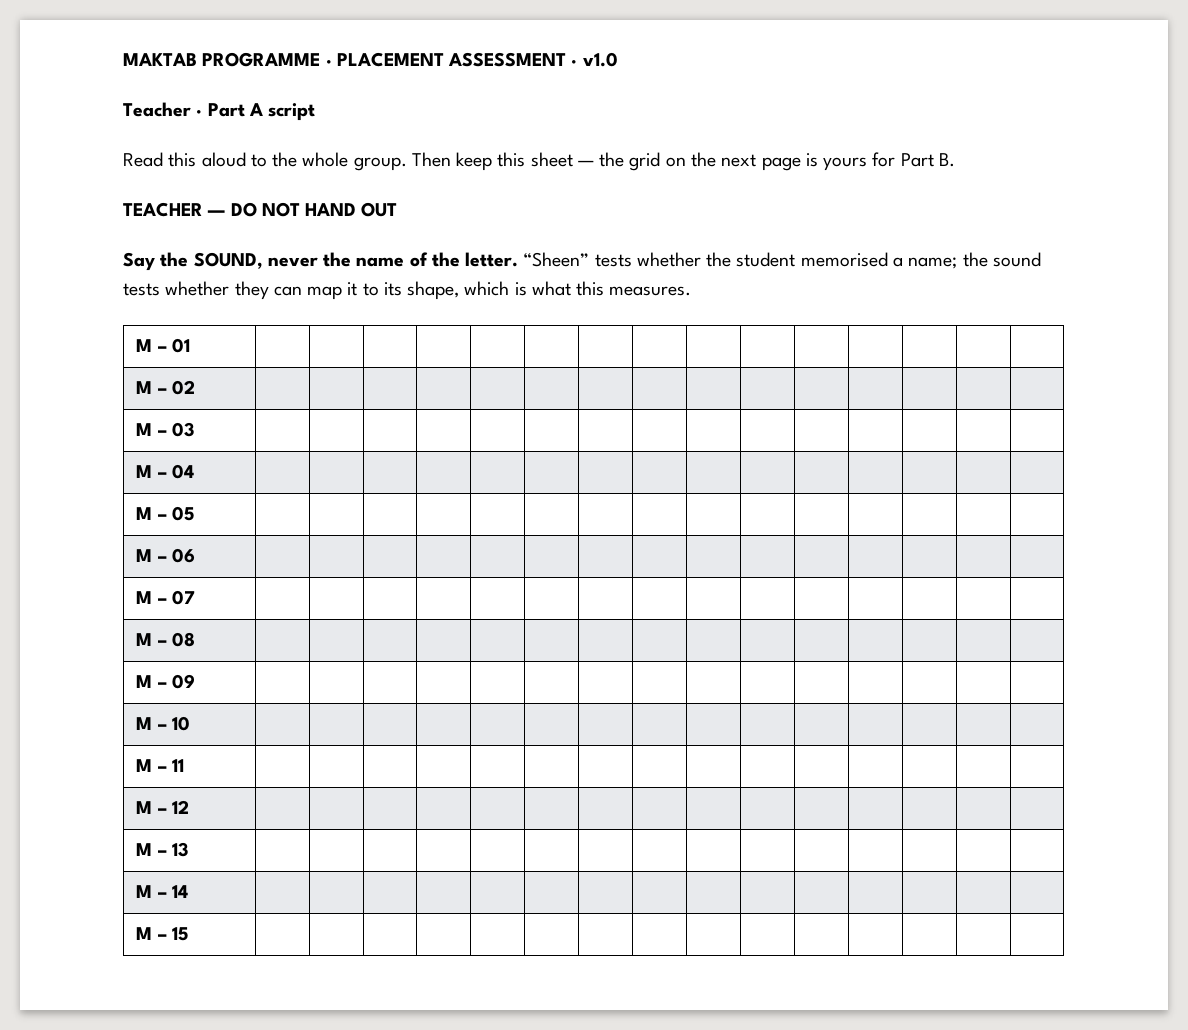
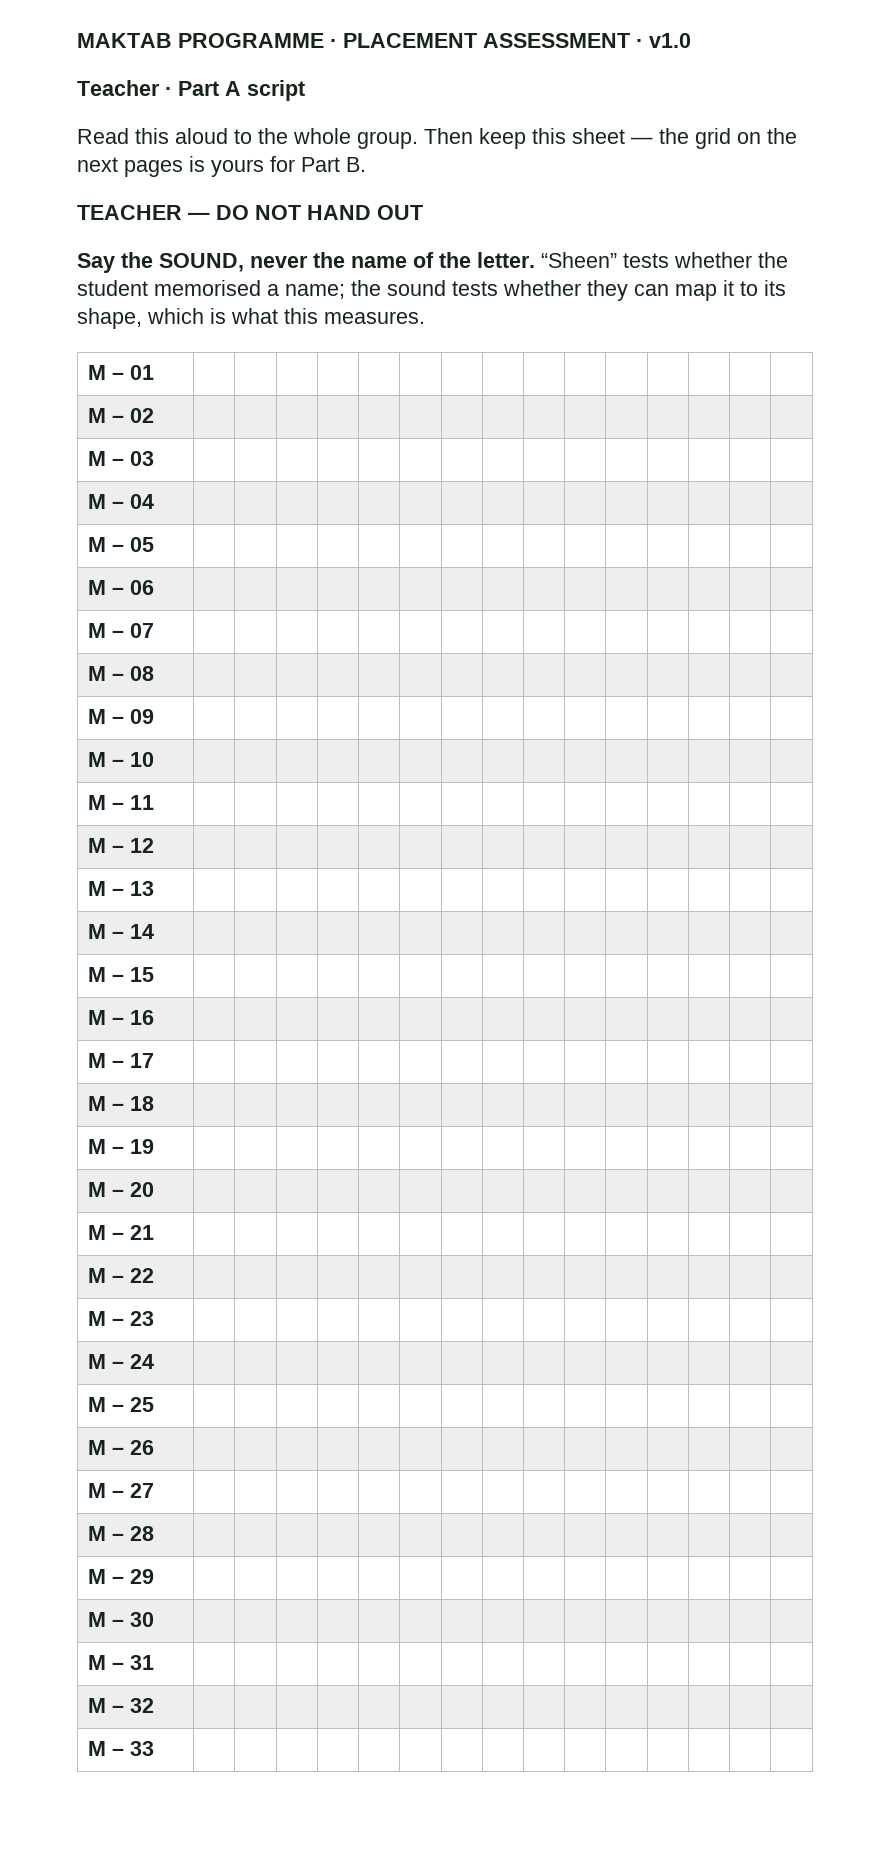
- Then keep this sheet — the grid on the next page is yours for Part B.
+ Then keep this sheet — the grid on the next pages is yours for Part B.
+ M – 16 | | | | | | | | | | | | | | |
+ M – 17 | | | | | | | | | | | | | | |
+ M – 18 | | | | | | | | | | | | | | |
+ M – 19 | | | | | | | | | | | | | | |
+ M – 20 | | | | | | | | | | | | | | |
+ M – 21 | | | | | | | | | | | | | | |
+ M – 22 | | | | | | | | | | | | | | |
+ M – 23 | | | | | | | | | | | | | | |
+ M – 24 | | | | | | | | | | | | | | |
+ M – 25 | | | | | | | | | | | | | | |
+ M – 26 | | | | | | | | | | | | | | |
+ M – 27 | | | | | | | | | | | | | | |
+ M – 28 | | | | | | | | | | | | | | |
+ M – 29 | | | | | | | | | | | | | | |
+ M – 30 | | | | | | | | | | | | | | |
+ M – 31 | | | | | | | | | | | | | | |
+ M – 32 | | | | | | | | | | | | | | |
+ M – 33 | | | | | | | | | | | | | | |

